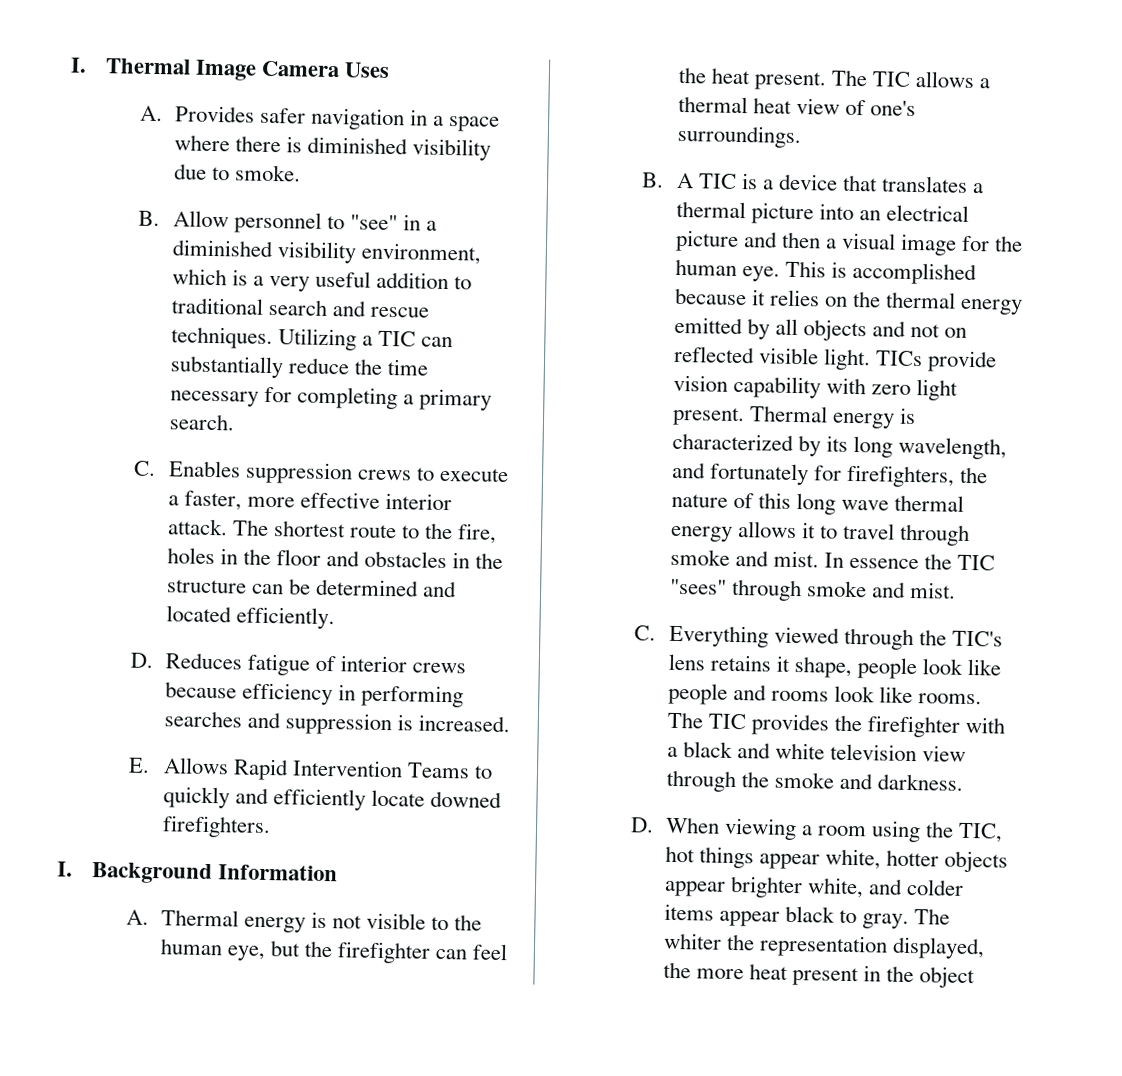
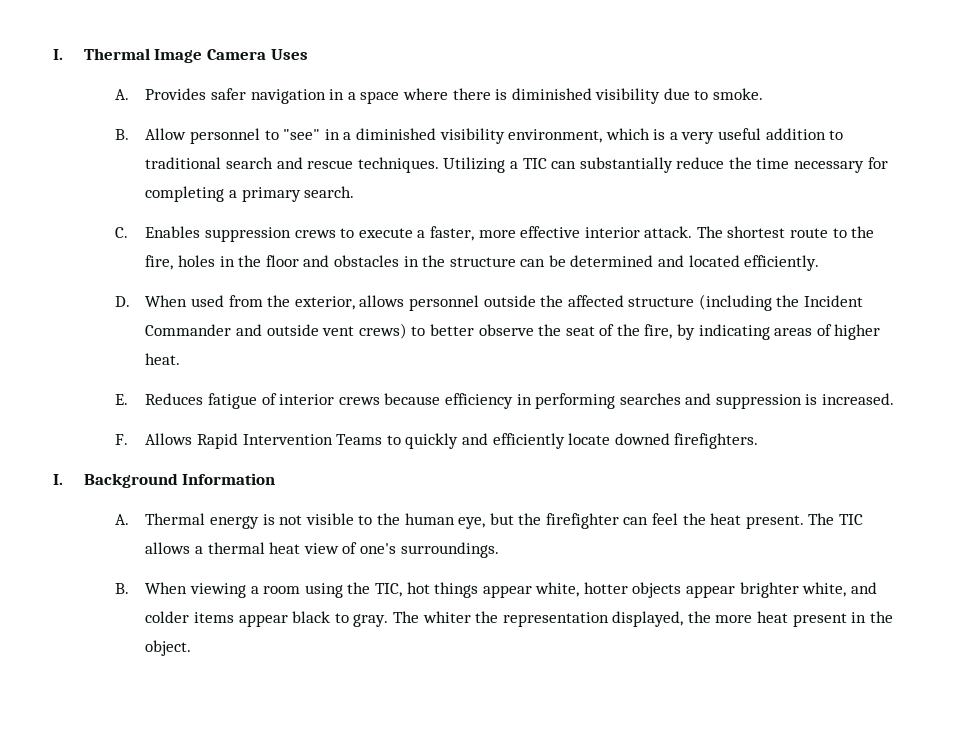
- D. Reduces fatigue of interior crews because efficiency in performing searches and suppression is increased.
+ D. When used from the exterior, allows personnel outside the affected structure (including the Incident Commander and outside vent crews) to better observe the seat of the fire, by indicating areas of higher heat.
+ E. Reduces fatigue of interior crews because efficiency in performing searches and suppression is increased.
- E. Allows Rapid Intervention Teams to quickly and efficiently locate downed firefighters.
+ F. Allows Rapid Intervention Teams to quickly and efficiently locate downed firefighters.
- B. A TIC is a device that translates a thermal picture into an electrical picture and then a visual image for the human eye. This is accomplished because it relies on the thermal energy emitted by all objects and not on reflected visible light. TICs provide vision capability with zero light present. Thermal energy is characterized by its long wavelength, and fortunately for firefighters, the nature of this long wave thermal energy allows it to travel through smoke and mist. In essence the TIC "sees" through smoke and mist.
- C. Everything viewed through the TIC's lens retains it shape, people look like people and rooms look like rooms. The TIC provides the firefighter with a black and white television view through the smoke and darkness.
- D. When viewing a room using the TIC, hot things appear white, hotter objects appear brighter white, and colder items appear black to gray.
+ B. When viewing a room using the TIC, hot things appear white, hotter objects appear brighter white, and colder items appear black to gray.
- The whiter the representation displayed, the more heat present in the object
+ The whiter the representation displayed, the more heat present in the object.

